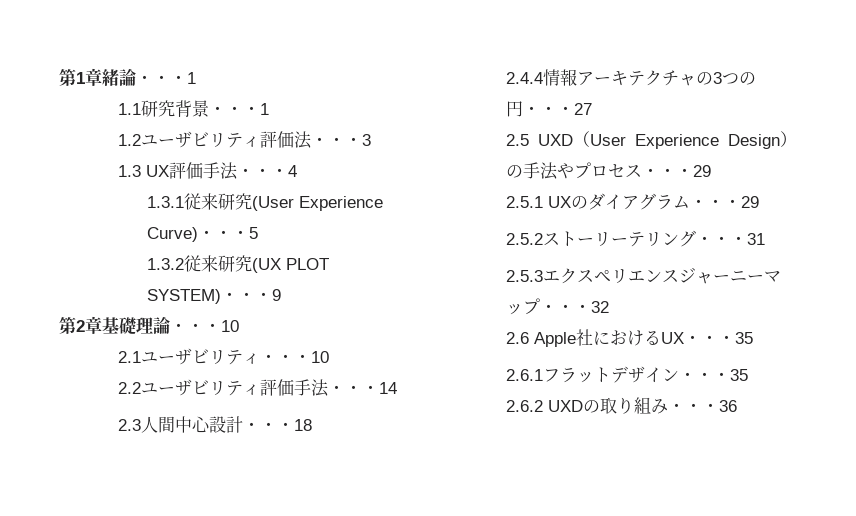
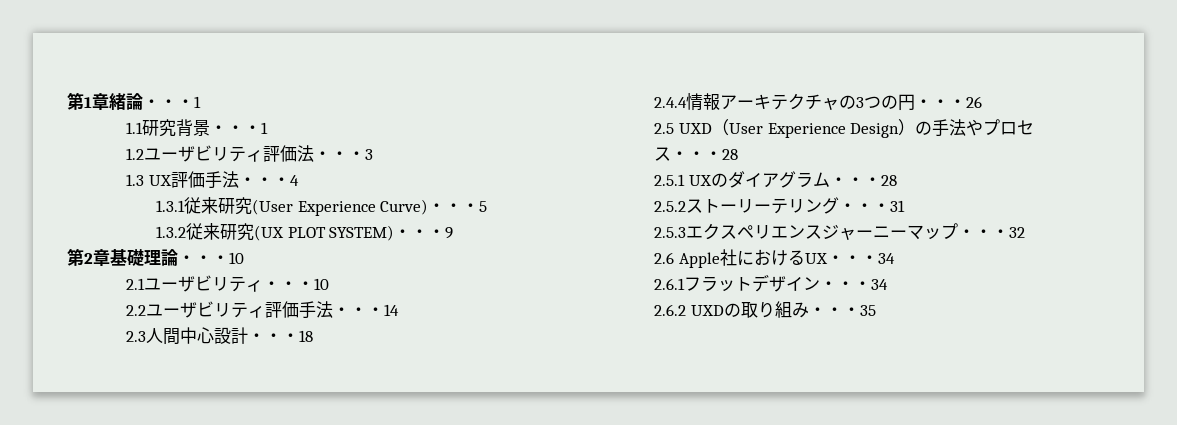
- 2.4.4情報アーキテクチャの3つの円・・・27
+ 2.4.4情報アーキテクチャの3つの円・・・26
- 2.5 UXD（User Experience Design）の手法やプロセス・・・29
+ 2.5 UXD（User Experience Design）の手法やプロセス・・・28
- 2.5.1 UXのダイアグラム・・・29
+ 2.5.1 UXのダイアグラム・・・28
- 2.6 Apple社におけるUX・・・35
+ 2.6 Apple社におけるUX・・・34
- 2.6.1フラットデザイン・・・35
+ 2.6.1フラットデザイン・・・34
- 2.6.2 UXDの取り組み・・・36
+ 2.6.2 UXDの取り組み・・・35

